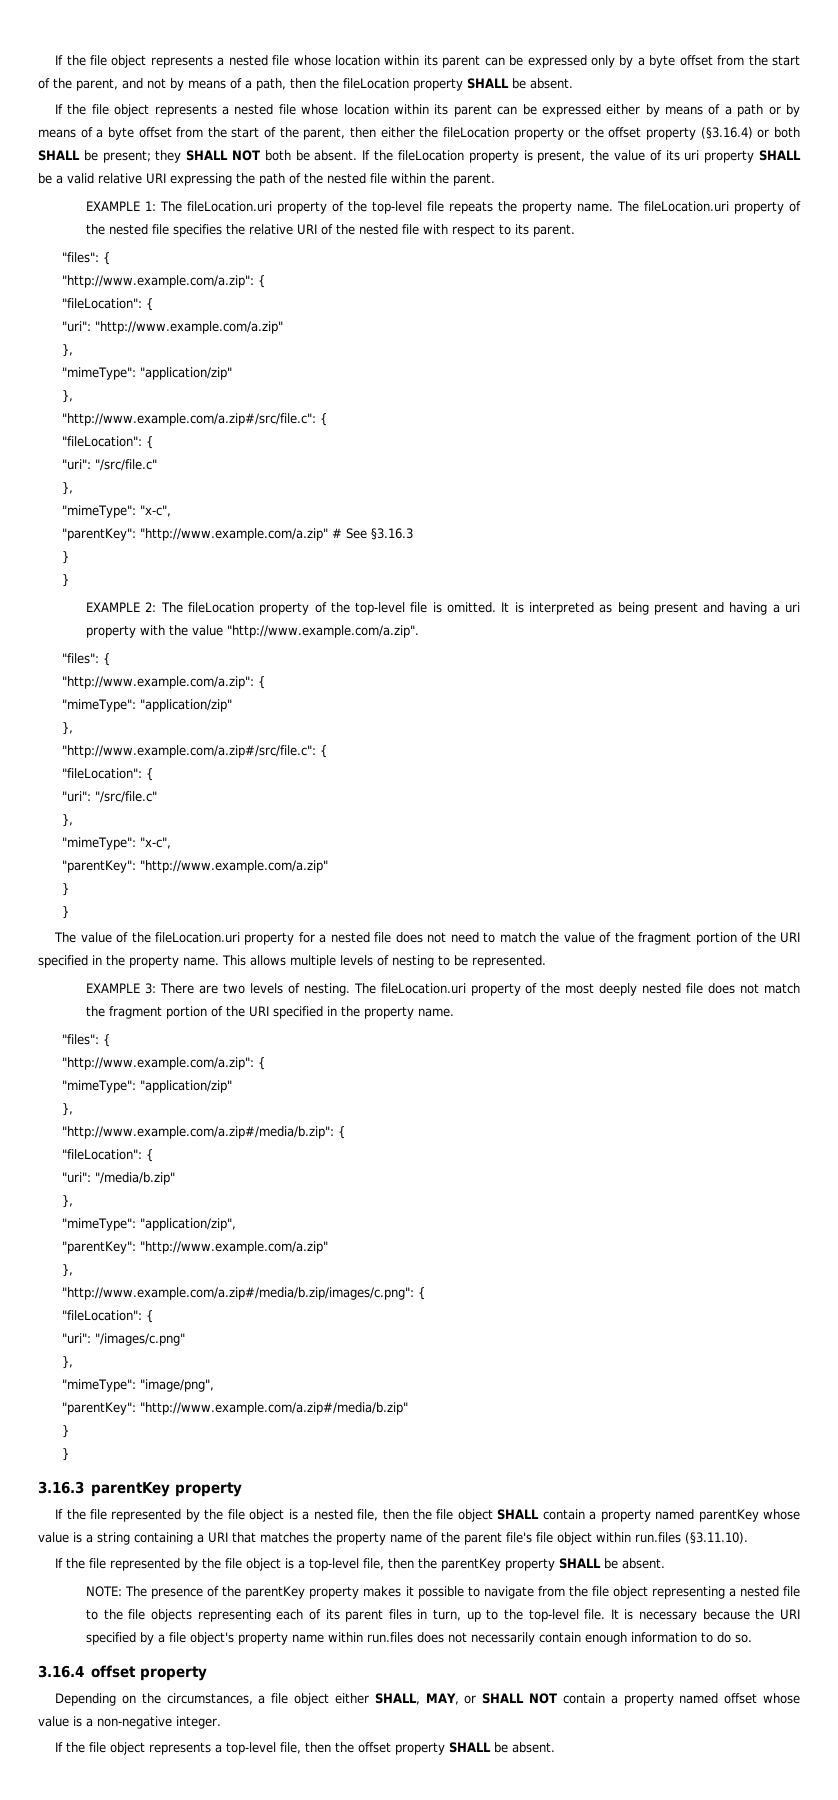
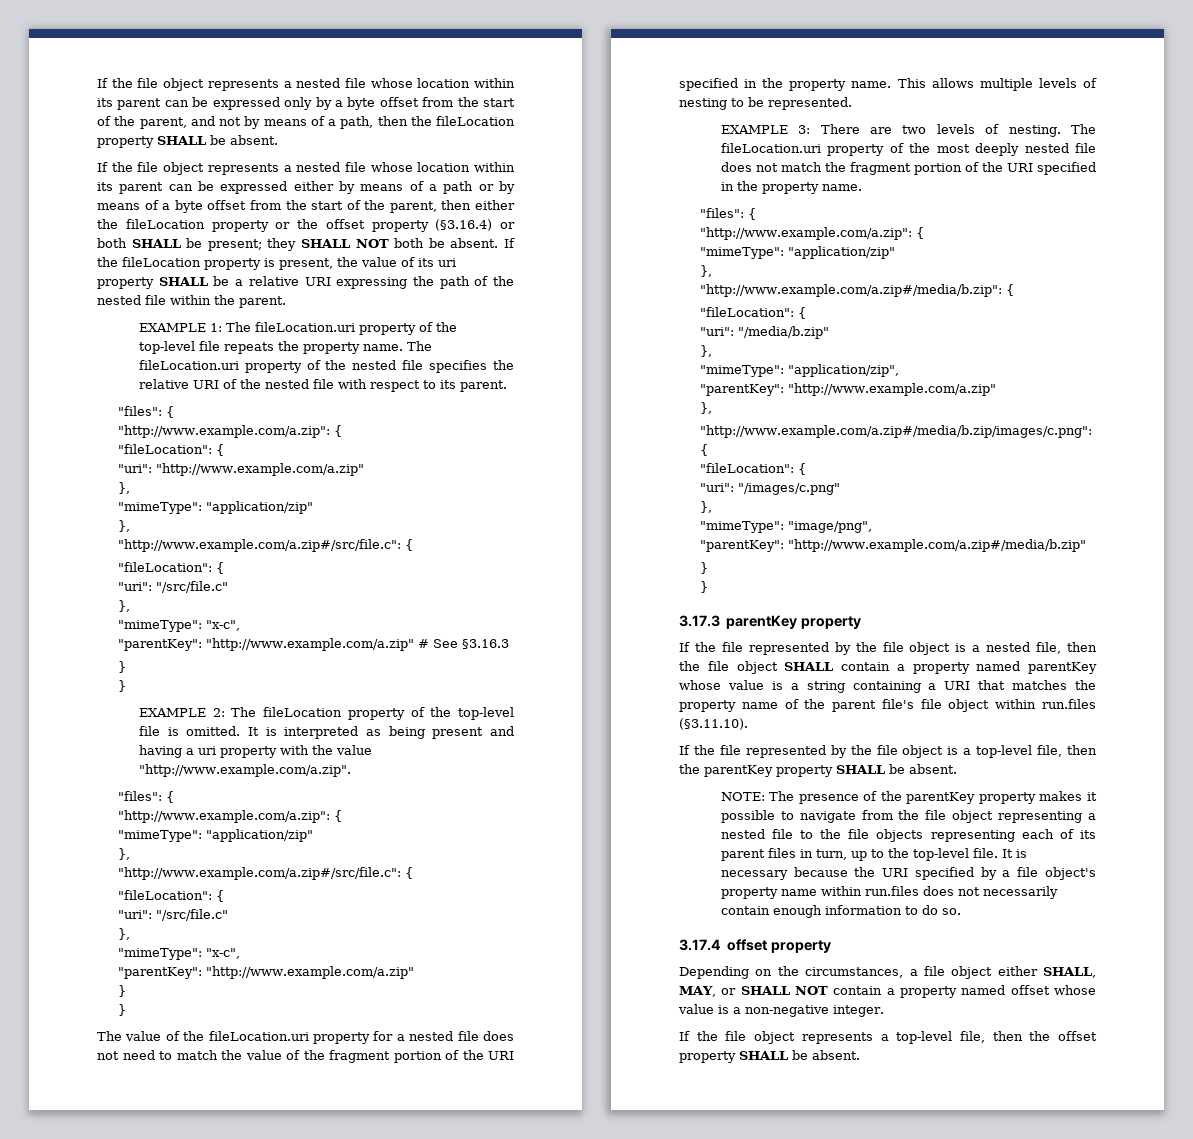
- If the fileLocation property is present, the value of its uri property SHALL be a valid relative URI expressing the path of the nested file within the parent.
+ If the fileLocation property is present, the value of its uri property SHALL be a relative URI expressing the path of the nested file within the parent.
- 3.16.3 parentKey property
+ 3.17.3 parentKey property
- 3.16.4 offset property
+ 3.17.4 offset property

